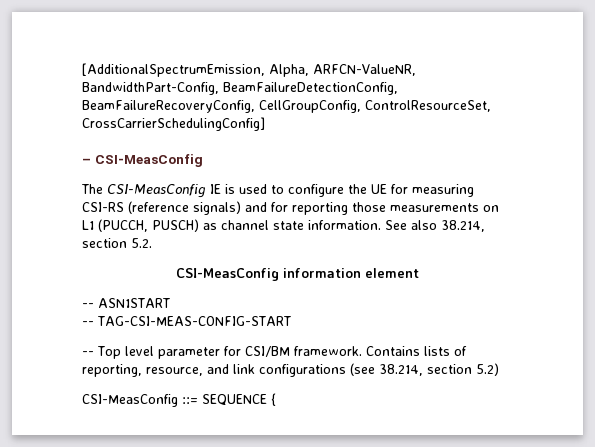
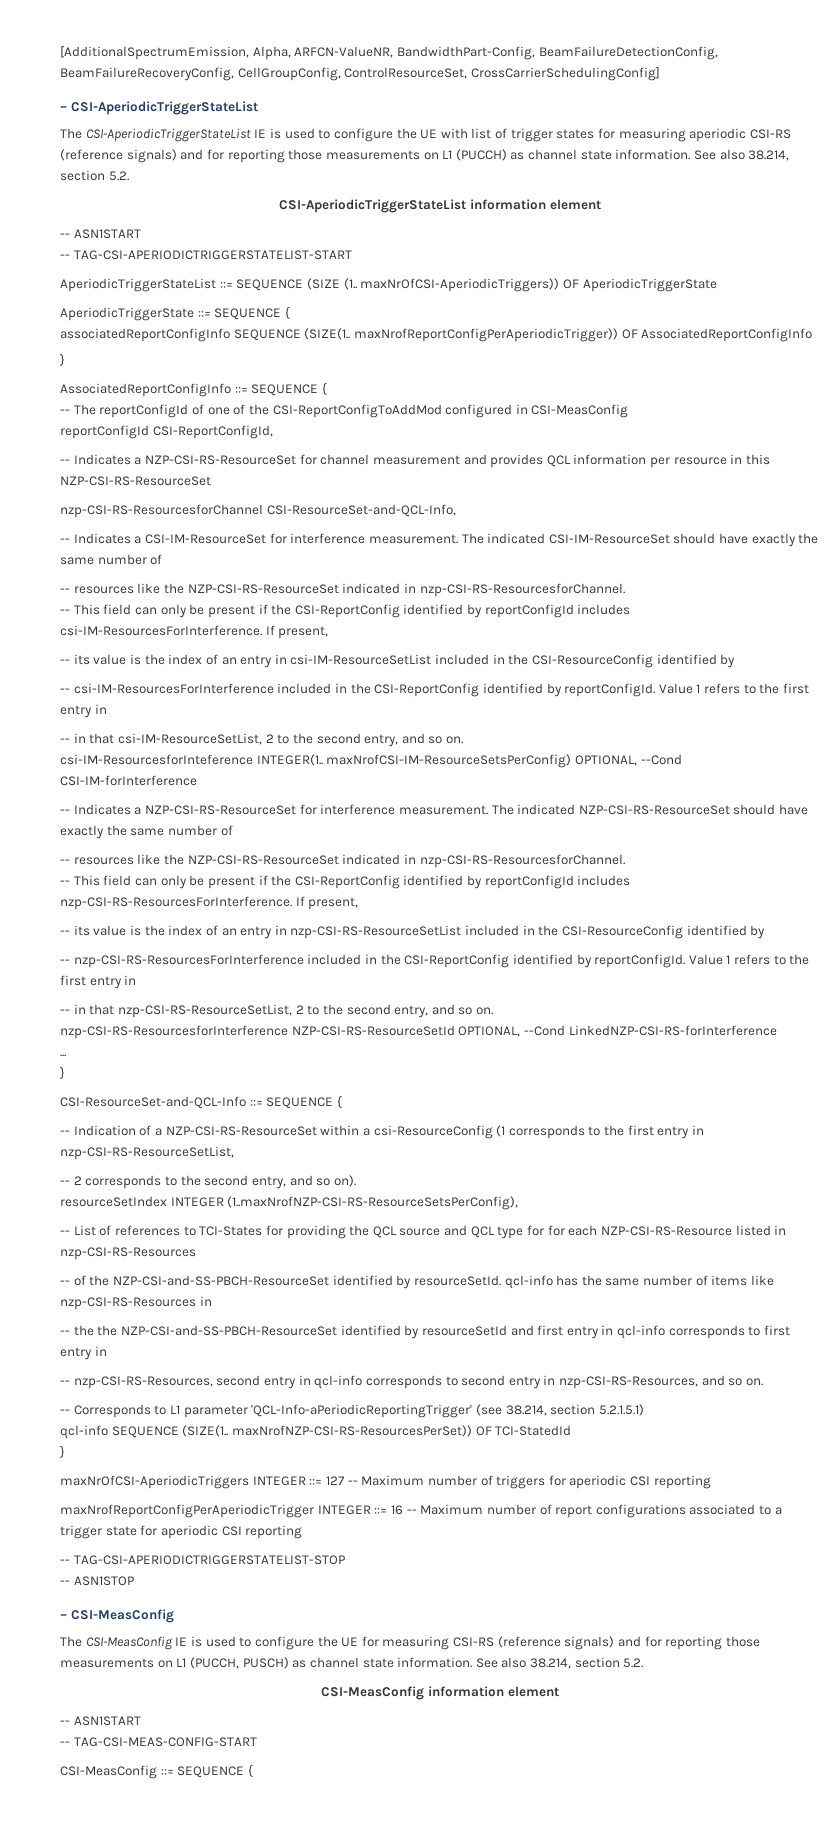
+ – CSI-AperiodicTriggerStateList
+ The CSI-AperiodicTriggerStateList IE is used to configure the UE with list of trigger states for measuring aperiodic CSI-RS (reference signals) and for reporting those measurements on L1 (PUCCH) as channel state information. See also 38.214, section 5.2.
+ CSI-AperiodicTriggerStateList information element
+ -- ASN1START
+ -- TAG-CSI-APERIODICTRIGGERSTATELIST-START
+ AperiodicTriggerStateList ::= SEQUENCE (SIZE (1.. maxNrOfCSI-AperiodicTriggers)) OF AperiodicTriggerState
+ AperiodicTriggerState ::= SEQUENCE {
+ associatedReportConfigInfo SEQUENCE (SIZE(1.. maxNrofReportConfigPerAperiodicTrigger)) OF AssociatedReportConfigInfo
+ }
+ AssociatedReportConfigInfo ::= SEQUENCE {
+ -- The reportConfigId of one of the CSI-ReportConfigToAddMod configured in CSI-MeasConfig
+ reportConfigId CSI-ReportConfigId,
+ -- Indicates a NZP-CSI-RS-ResourceSet for channel measurement and provides QCL information per resource in this NZP-CSI-RS-ResourceSet
+ nzp-CSI-RS-ResourcesforChannel CSI-ResourceSet-and-QCL-Info,
+ -- Indicates a CSI-IM-ResourceSet for interference measurement. The indicated CSI-IM-ResourceSet should have exactly the same number of
+ -- resources like the NZP-CSI-RS-ResourceSet indicated in nzp-CSI-RS-ResourcesforChannel.
+ -- This field can only be present if the CSI-ReportConfig identified by reportConfigId includes csi-IM-ResourcesForInterference. If present,
+ -- its value is the index of an entry in csi-IM-ResourceSetList included in the CSI-ResourceConfig identified by
+ -- csi-IM-ResourcesForInterference included in the CSI-ReportConfig identified by reportConfigId. Value 1 refers to the first entry in
+ -- in that csi-IM-ResourceSetList, 2 to the second entry, and so on.
+ csi-IM-ResourcesforInteference INTEGER(1.. maxNrofCSI-IM-ResourceSetsPerConfig) OPTIONAL, --Cond CSI-IM-forInterference
+ -- Indicates a NZP-CSI-RS-ResourceSet for interference measurement. The indicated NZP-CSI-RS-ResourceSet should have exactly the same number of
+ -- resources like the NZP-CSI-RS-ResourceSet indicated in nzp-CSI-RS-ResourcesforChannel.
+ -- This field can only be present if the CSI-ReportConfig identified by reportConfigId includes nzp-CSI-RS-ResourcesForInterference. If present,
+ -- its value is the index of an entry in nzp-CSI-RS-ResourceSetList included in the CSI-ResourceConfig identified by
+ -- nzp-CSI-RS-ResourcesForInterference included in the CSI-ReportConfig identified by reportConfigId. Value 1 refers to the first entry in
+ -- in that nzp-CSI-RS-ResourceSetList, 2 to the second entry, and so on.
+ nzp-CSI-RS-ResourcesforInterference NZP-CSI-RS-ResourceSetId OPTIONAL, --Cond LinkedNZP-CSI-RS-forInterference
+ ...
+ }
+ CSI-ResourceSet-and-QCL-Info ::= SEQUENCE {
+ -- Indication of a NZP-CSI-RS-ResourceSet within a csi-ResourceConfig (1 corresponds to the first entry in nzp-CSI-RS-ResourceSetList,
+ -- 2 corresponds to the second entry, and so on).
+ resourceSetIndex INTEGER (1..maxNrofNZP-CSI-RS-ResourceSetsPerConfig),
+ -- List of references to TCI-States for providing the QCL source and QCL type for for each NZP-CSI-RS-Resource listed in nzp-CSI-RS-Resources
+ -- of the NZP-CSI-and-SS-PBCH-ResourceSet identified by resourceSetId. qcl-info has the same number of items like nzp-CSI-RS-Resources in
+ -- the the NZP-CSI-and-SS-PBCH-ResourceSet identified by resourceSetId and first entry in qcl-info corresponds to first entry in
+ -- nzp-CSI-RS-Resources, second entry in qcl-info corresponds to second entry in nzp-CSI-RS-Resources, and so on.
+ -- Corresponds to L1 parameter 'QCL-Info-aPeriodicReportingTrigger' (see 38.214, section 5.2.1.5.1)
+ qcl-info SEQUENCE (SIZE(1.. maxNrofNZP-CSI-RS-ResourcesPerSet)) OF TCI-StatedId
+ }
+ maxNrOfCSI-AperiodicTriggers INTEGER ::= 127 -- Maximum number of triggers for aperiodic CSI reporting
+ maxNrofReportConfigPerAperiodicTrigger INTEGER ::= 16 -- Maximum number of report configurations associated to a trigger state for aperiodic CSI reporting
+ -- TAG-CSI-APERIODICTRIGGERSTATELIST-STOP
+ -- ASN1STOP
- -- Top level parameter for CSI/BM framework. Contains lists of reporting, resource, and link configurations (see 38.214, section 5.2)

